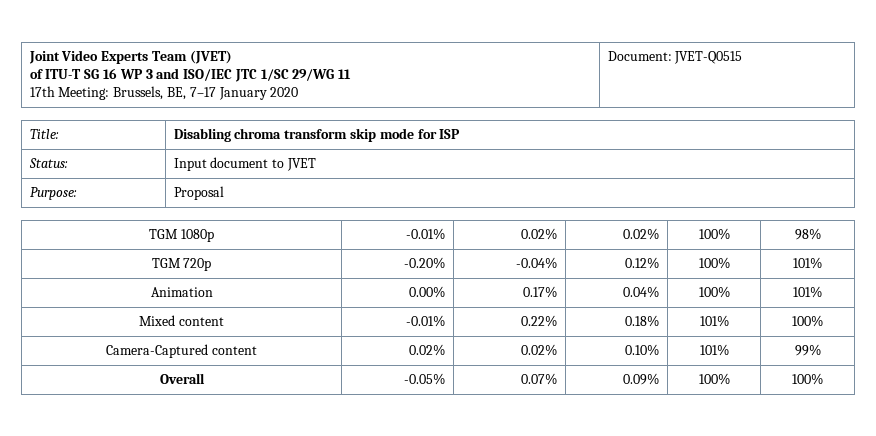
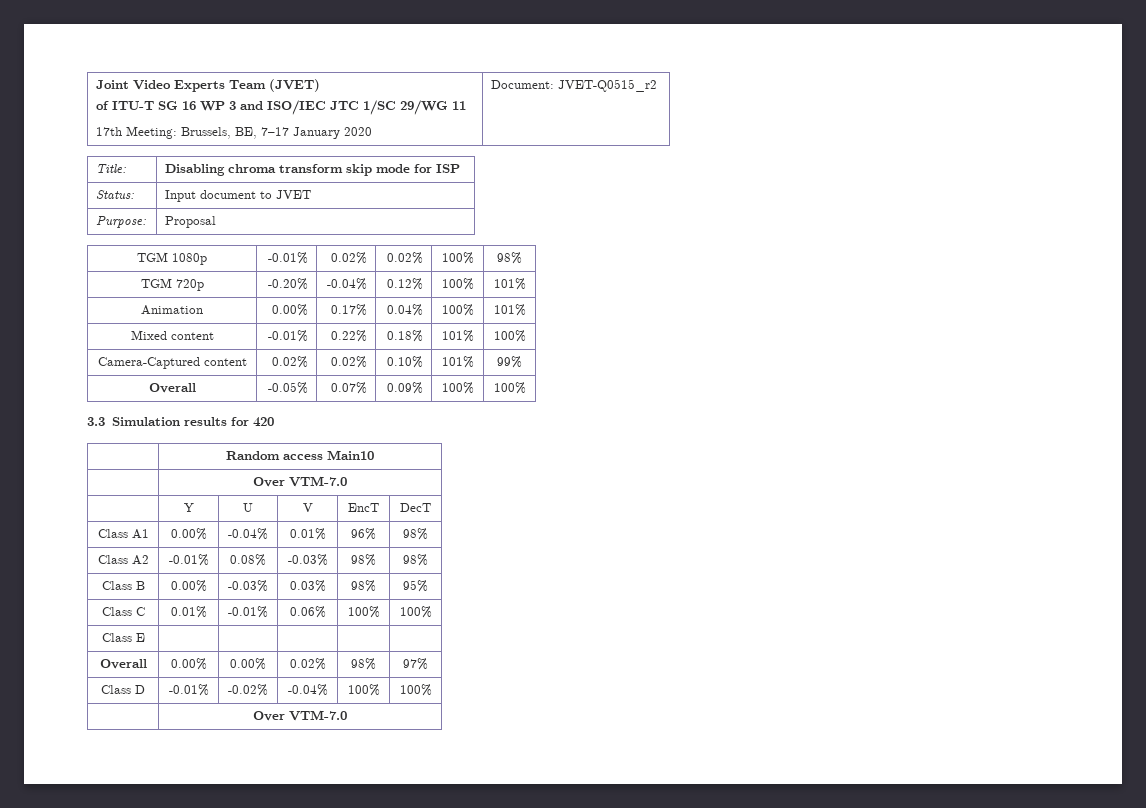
  Joint Video Experts Team (JVET)
  of ITU-T SG 16 WP 3 and ISO/IEC JTC 1/SC 29/WG 11
- 17th Meeting: Brussels, BE, 7–17 January 2020 | Document: JVET-Q0515
+ 17th Meeting: Brussels, BE, 7–17 January 2020 | Document: JVET-Q0515_r2
+ 3.3 Simulation results for 420
+ | Random access Main10
+ | Over VTM-7.0
+ | Y | U | V | EncT | DecT
+ Class A1 | 0.00% | -0.04% | 0.01% | 96% | 98%
+ Class A2 | -0.01% | 0.08% | -0.03% | 98% | 98%
+ Class B | 0.00% | -0.03% | 0.03% | 98% | 95%
+ Class C | 0.01% | -0.01% | 0.06% | 100% | 100%
+ Class E | | | | |
+ Overall | 0.00% | 0.00% | 0.02% | 98% | 97%
+ Class D | -0.01% | -0.02% | -0.04% | 100% | 100%
+ | Over VTM-7.0

